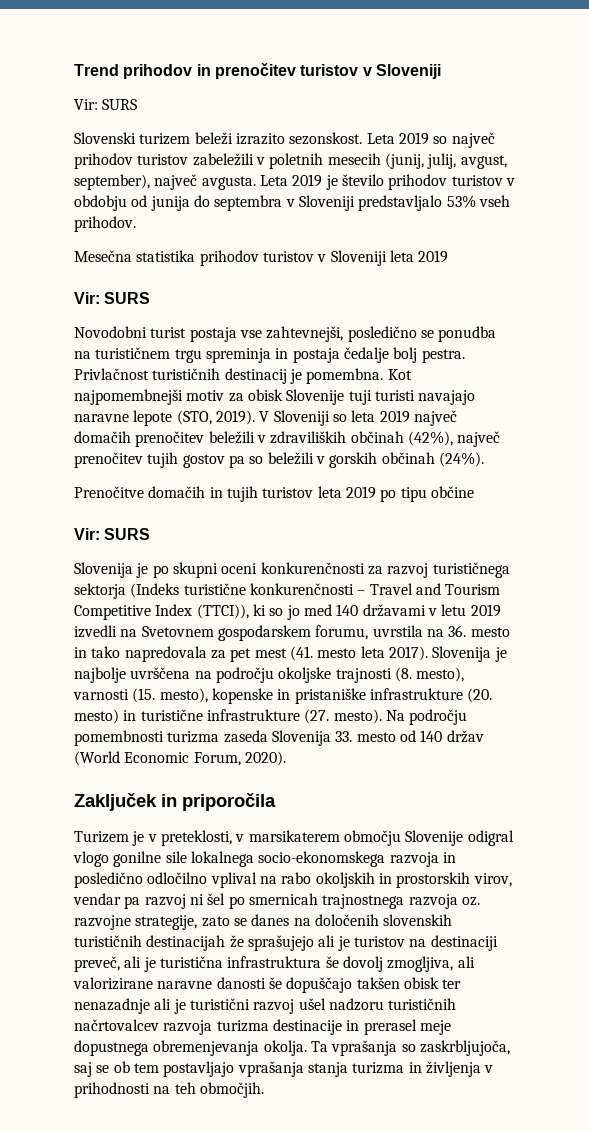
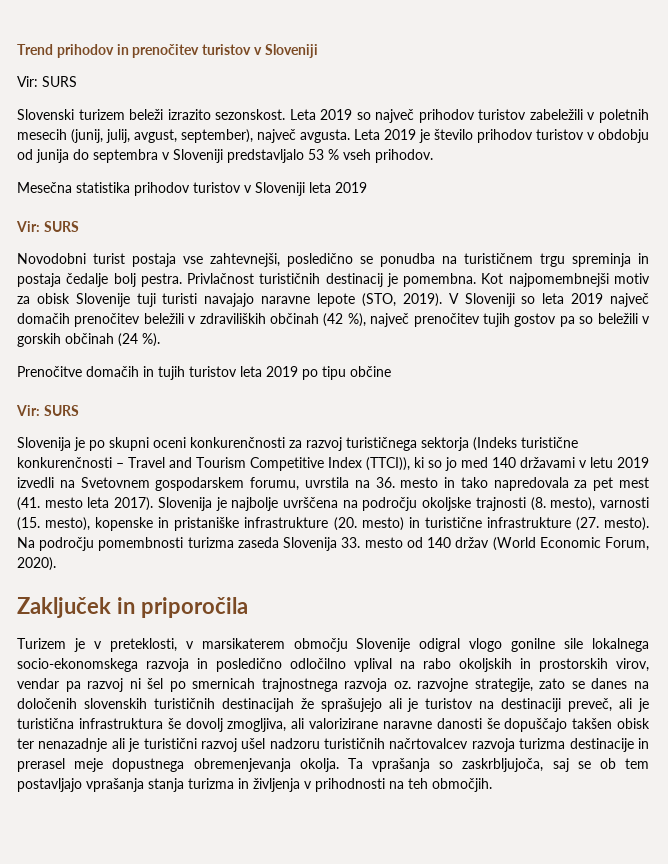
- Leta 2019 je število prihodov turistov v obdobju od junija do septembra v Sloveniji predstavljalo 53% vseh prihodov.
+ Leta 2019 je število prihodov turistov v obdobju od junija do septembra v Sloveniji predstavljalo 53 % vseh prihodov.
- V Sloveniji so leta 2019 največ domačih prenočitev beležili v zdraviliških občinah (42%), največ prenočitev tujih gostov pa so beležili v gorskih občinah (24%).
+ V Sloveniji so leta 2019 največ domačih prenočitev beležili v zdraviliških občinah (42 %), največ prenočitev tujih gostov pa so beležili v gorskih občinah (24 %).

